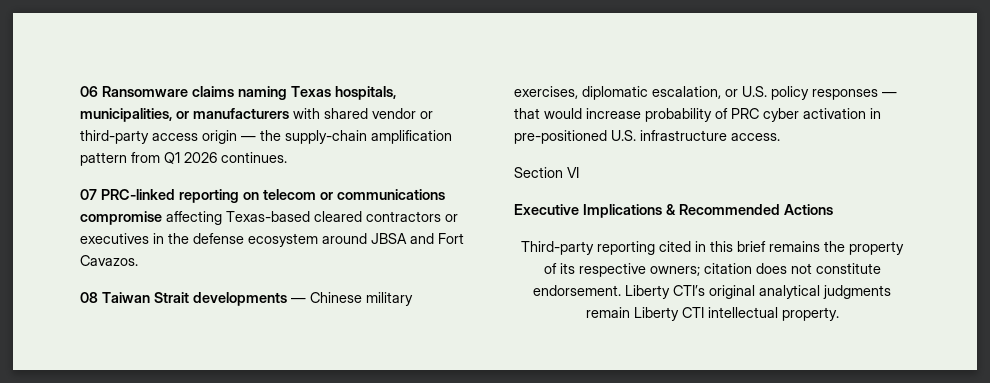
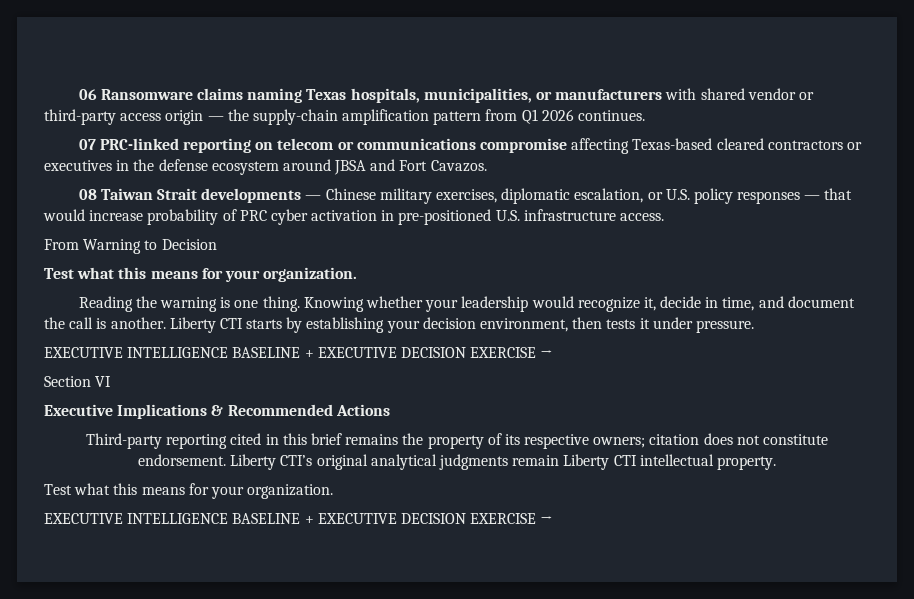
+ From Warning to Decision
+ Test what this means for your organization.
+ Reading the warning is one thing. Knowing whether your leadership would recognize it, decide in time, and document the call is another. Liberty CTI starts by establishing your decision environment, then tests it under pressure.
+ EXECUTIVE INTELLIGENCE BASELINE + EXECUTIVE DECISION EXERCISE →
  Liberty CTI’s original analytical judgments remain Liberty CTI intellectual property.
+ Test what this means for your organization.
+ EXECUTIVE INTELLIGENCE BASELINE + EXECUTIVE DECISION EXERCISE →

